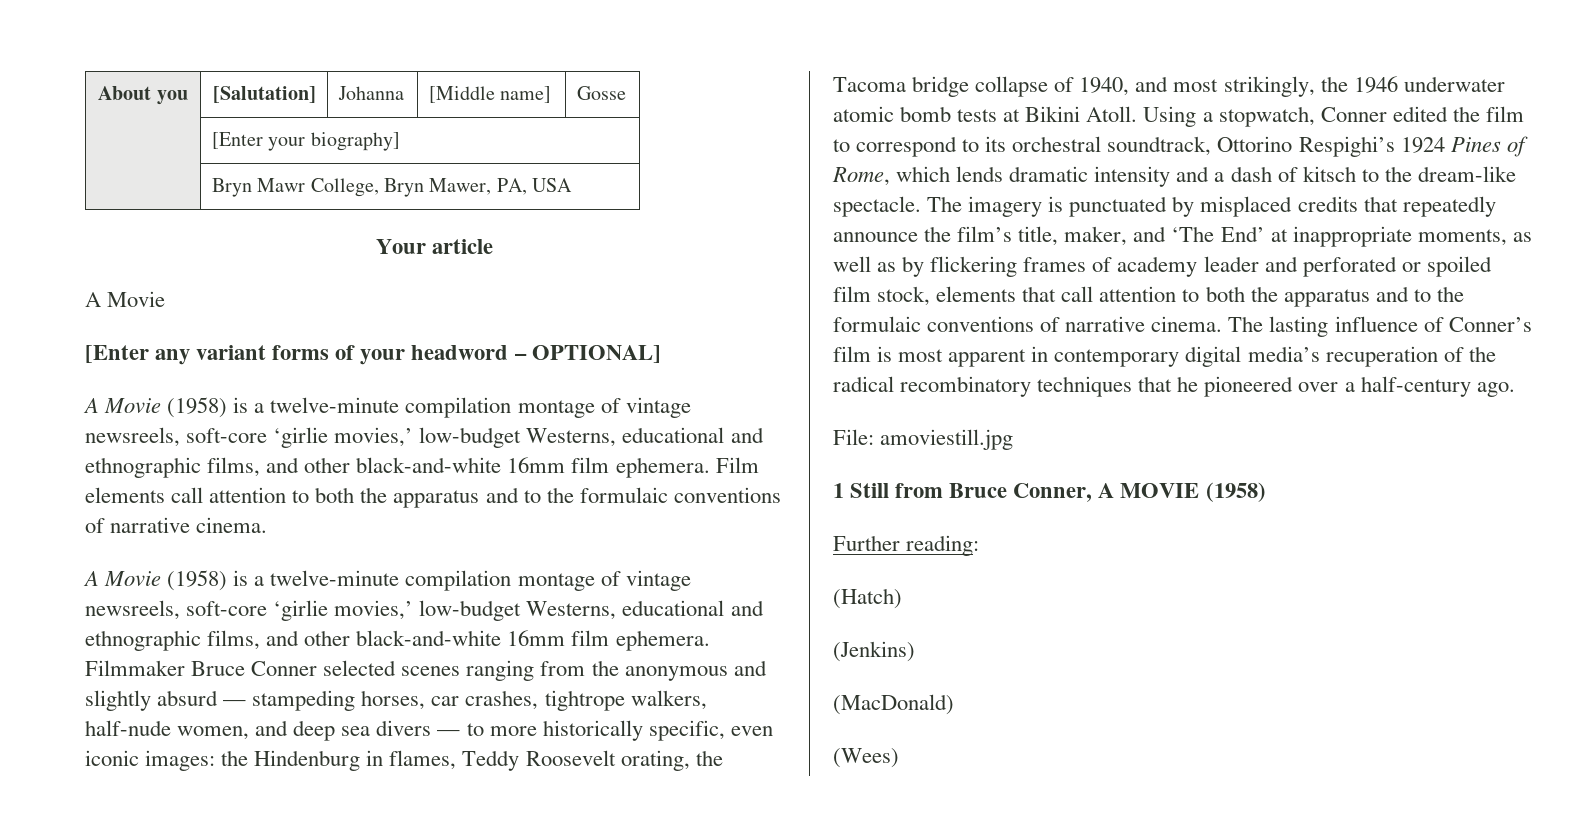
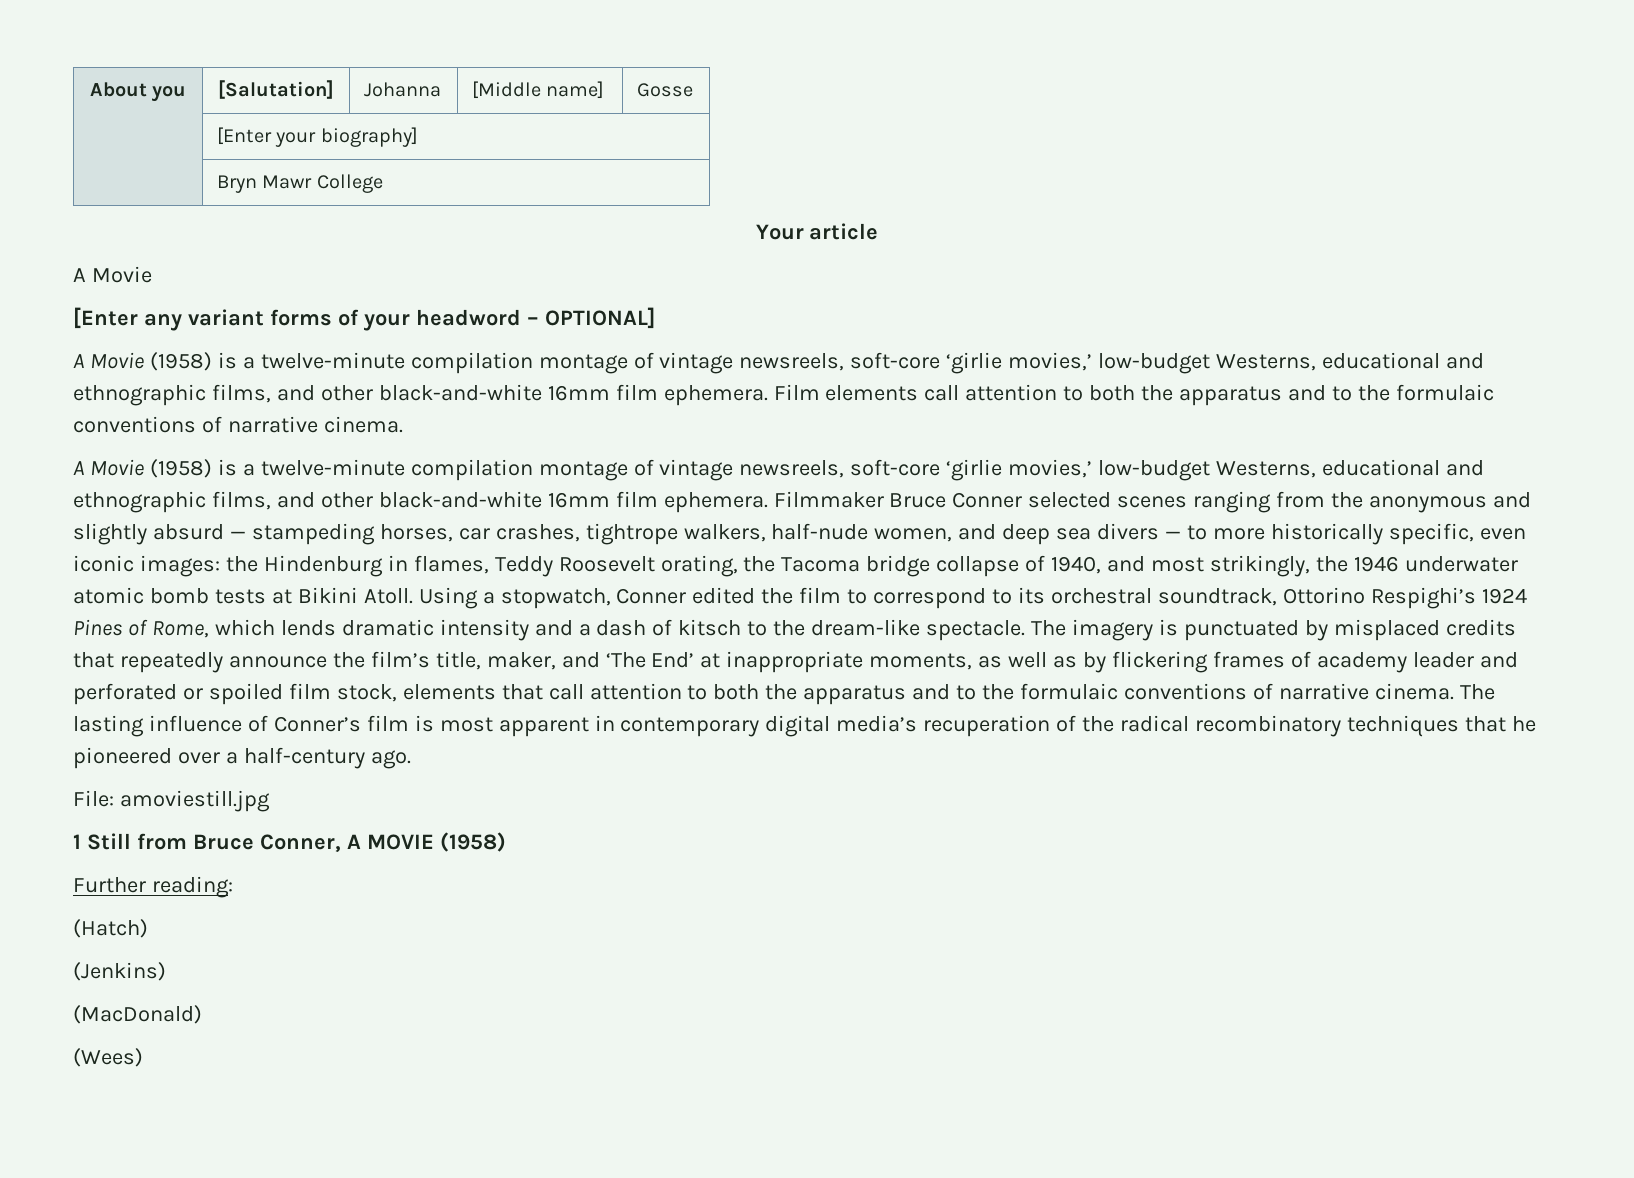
- | Bryn Mawr College, Bryn Mawer, PA, USA
+ | Bryn Mawr College

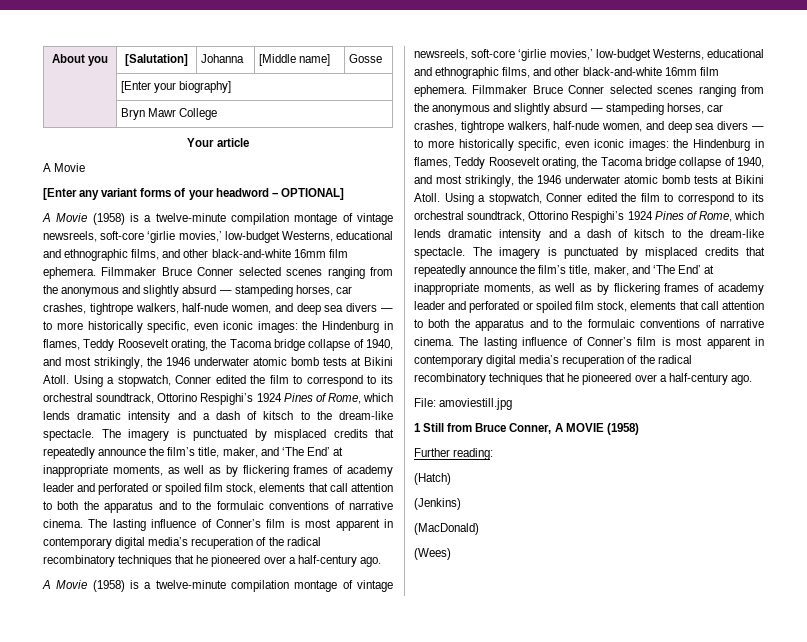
  [Enter any variant forms of your headword – OPTIONAL]
- A Movie (1958) is a twelve-minute compilation montage of vintage newsreels, soft-core ‘girlie movies,’ low-budget Westerns, educational and ethnographic films, and other black-and-white 16mm film ephemera. Film elements call attention to both the apparatus and to the formulaic conventions of narrative cinema.
+ A Movie (1958) is a twelve-minute compilation montage of vintage newsreels, soft-core ‘girlie movies,’ low-budget Westerns, educational and ethnographic films, and other black-and-white 16mm film ephemera. Filmmaker Bruce Conner selected scenes ranging from the anonymous and slightly absurd — stampeding horses, car crashes, tightrope walkers, half-nude women, and deep sea divers — to more historically specific, even iconic images: the Hindenburg in flames, Teddy Roosevelt orating, the Tacoma bridge collapse of 1940, and most strikingly, the 1946 underwater atomic bomb tests at Bikini Atoll. Using a stopwatch, Conner edited the film to correspond to its orchestral soundtrack, Ottorino Respighi’s 1924 Pines of Rome, which lends dramatic intensity and a dash of kitsch to the dream-like spectacle. The imagery is punctuated by misplaced credits that repeatedly announce the film’s title, maker, and ‘The End’ at inappropriate moments, as well as by flickering frames of academy leader and perforated or spoiled film stock, elements that call attention to both the apparatus and to the formulaic conventions of narrative cinema. The lasting influence of Conner’s film is most apparent in contemporary digital media’s recuperation of the radical recombinatory techniques that he pioneered over a half-century ago.

